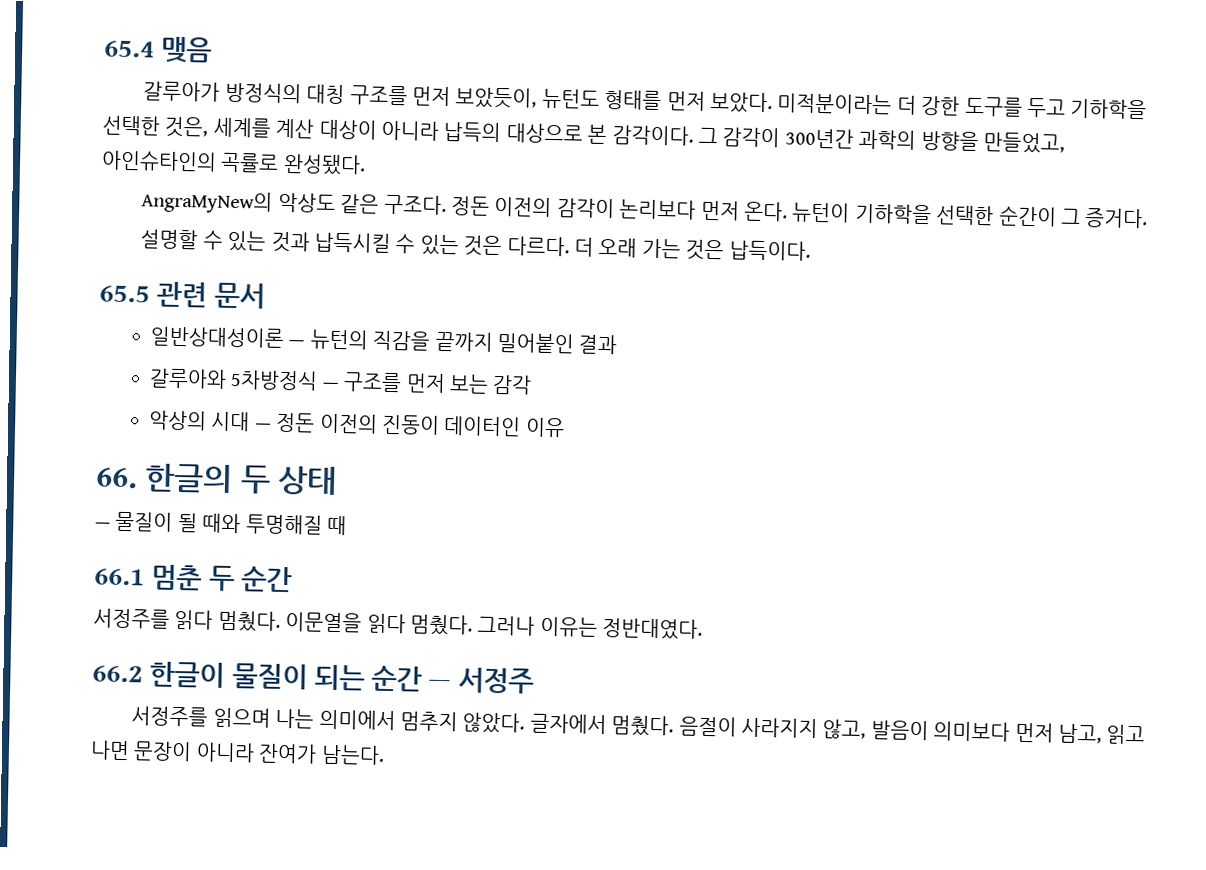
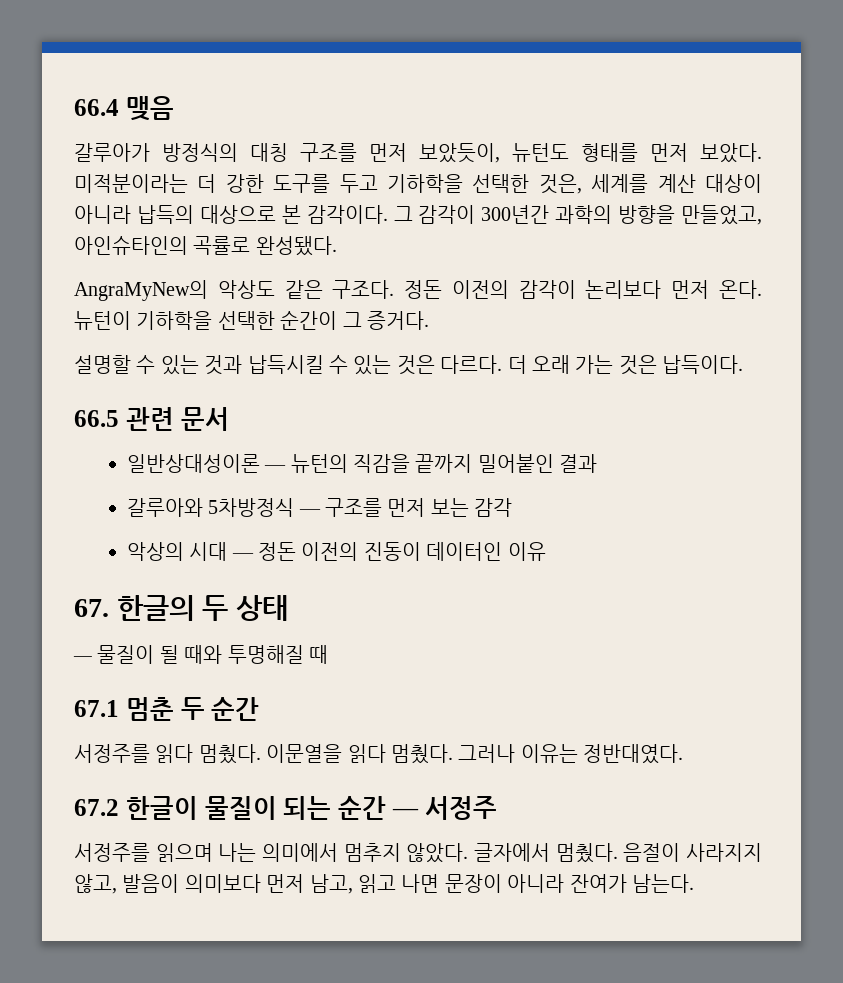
- 65.4 맺음
+ 66.4 맺음
- 65.5 관련 문서
+ 66.5 관련 문서
- 66. 한글의 두 상태
+ 67. 한글의 두 상태
- 66.1 멈춘 두 순간
+ 67.1 멈춘 두 순간
- 66.2 한글이 물질이 되는 순간 — 서정주
+ 67.2 한글이 물질이 되는 순간 — 서정주

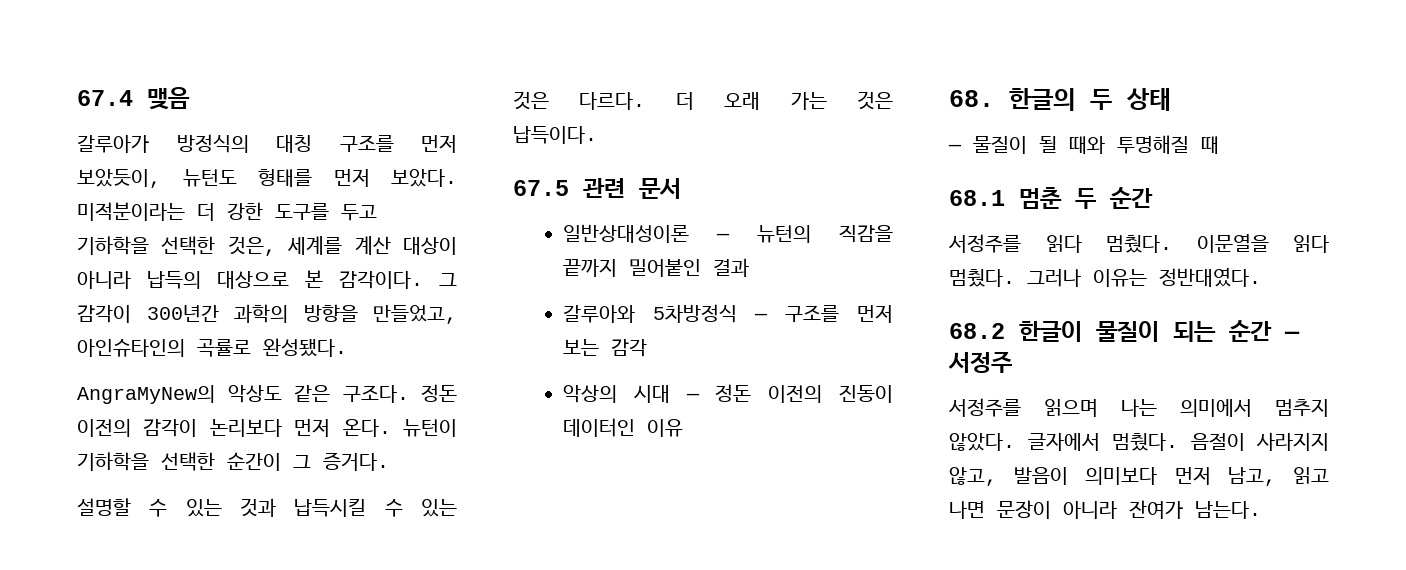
- 66.4 맺음
+ 67.4 맺음
- 66.5 관련 문서
+ 67.5 관련 문서
- 67. 한글의 두 상태
+ 68. 한글의 두 상태
- 67.1 멈춘 두 순간
+ 68.1 멈춘 두 순간
- 67.2 한글이 물질이 되는 순간 — 서정주
+ 68.2 한글이 물질이 되는 순간 — 서정주

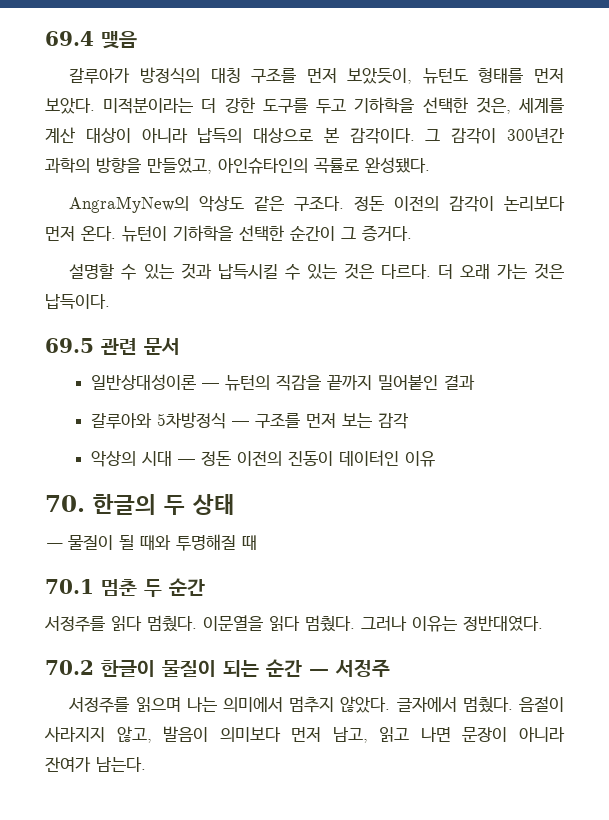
- 67.4 맺음
+ 69.4 맺음
- 67.5 관련 문서
+ 69.5 관련 문서
- 68. 한글의 두 상태
+ 70. 한글의 두 상태
- 68.1 멈춘 두 순간
+ 70.1 멈춘 두 순간
- 68.2 한글이 물질이 되는 순간 — 서정주
+ 70.2 한글이 물질이 되는 순간 — 서정주

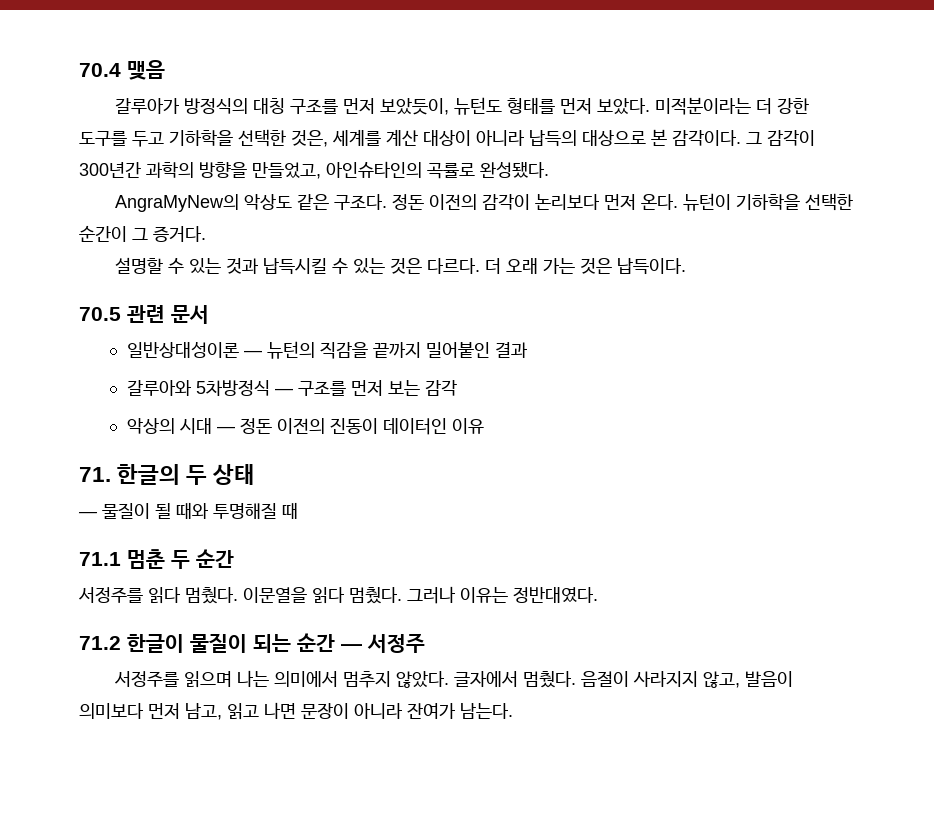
- 69.4 맺음
+ 70.4 맺음
- 69.5 관련 문서
+ 70.5 관련 문서
- 70. 한글의 두 상태
+ 71. 한글의 두 상태
- 70.1 멈춘 두 순간
+ 71.1 멈춘 두 순간
- 70.2 한글이 물질이 되는 순간 — 서정주
+ 71.2 한글이 물질이 되는 순간 — 서정주

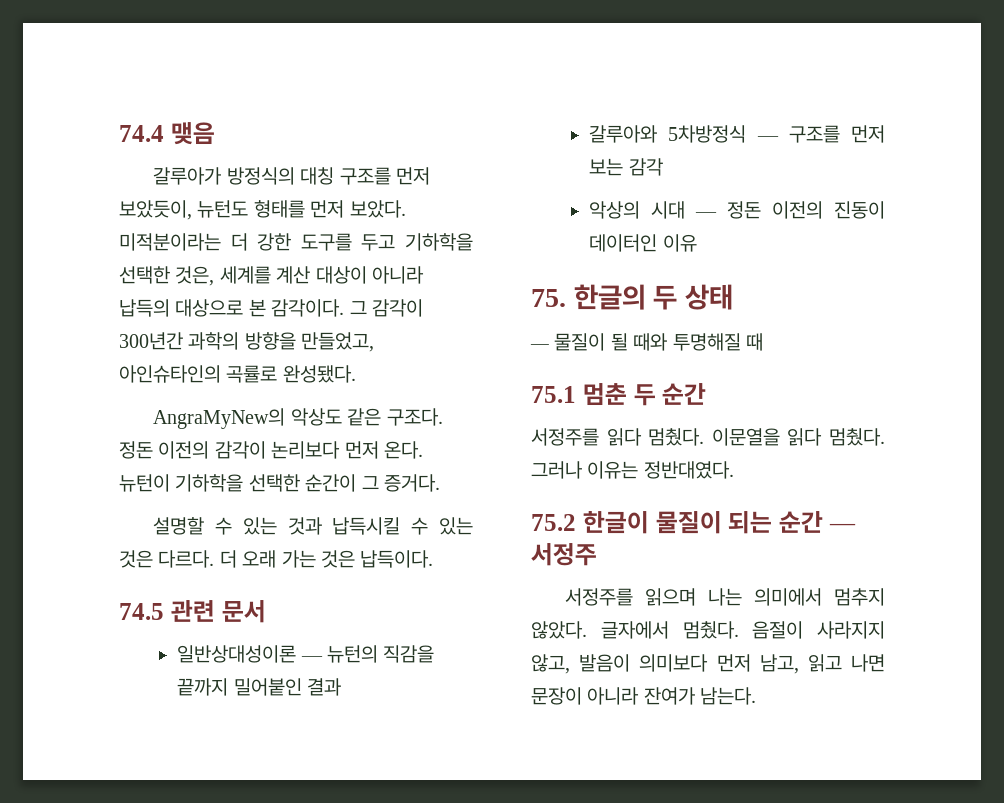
- 70.4 맺음
+ 74.4 맺음
- 70.5 관련 문서
+ 74.5 관련 문서
- 71. 한글의 두 상태
+ 75. 한글의 두 상태
- 71.1 멈춘 두 순간
+ 75.1 멈춘 두 순간
- 71.2 한글이 물질이 되는 순간 — 서정주
+ 75.2 한글이 물질이 되는 순간 — 서정주

